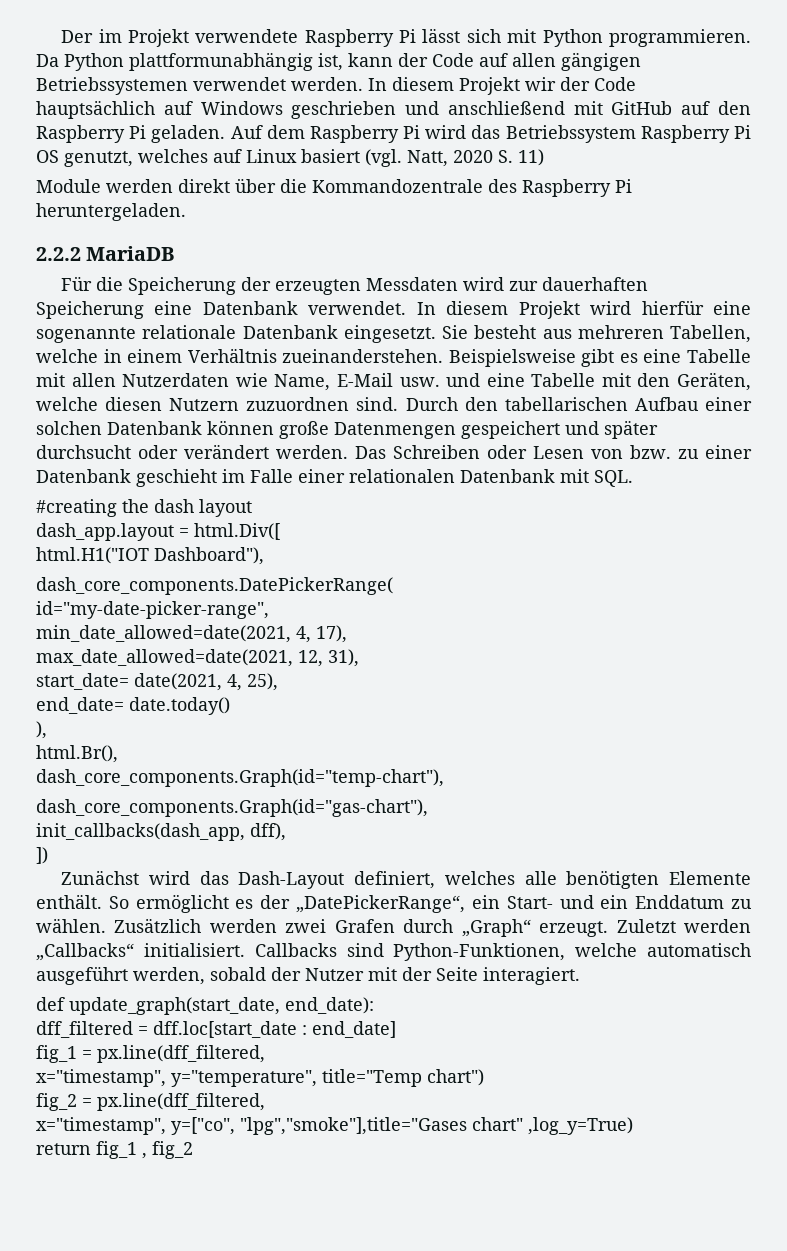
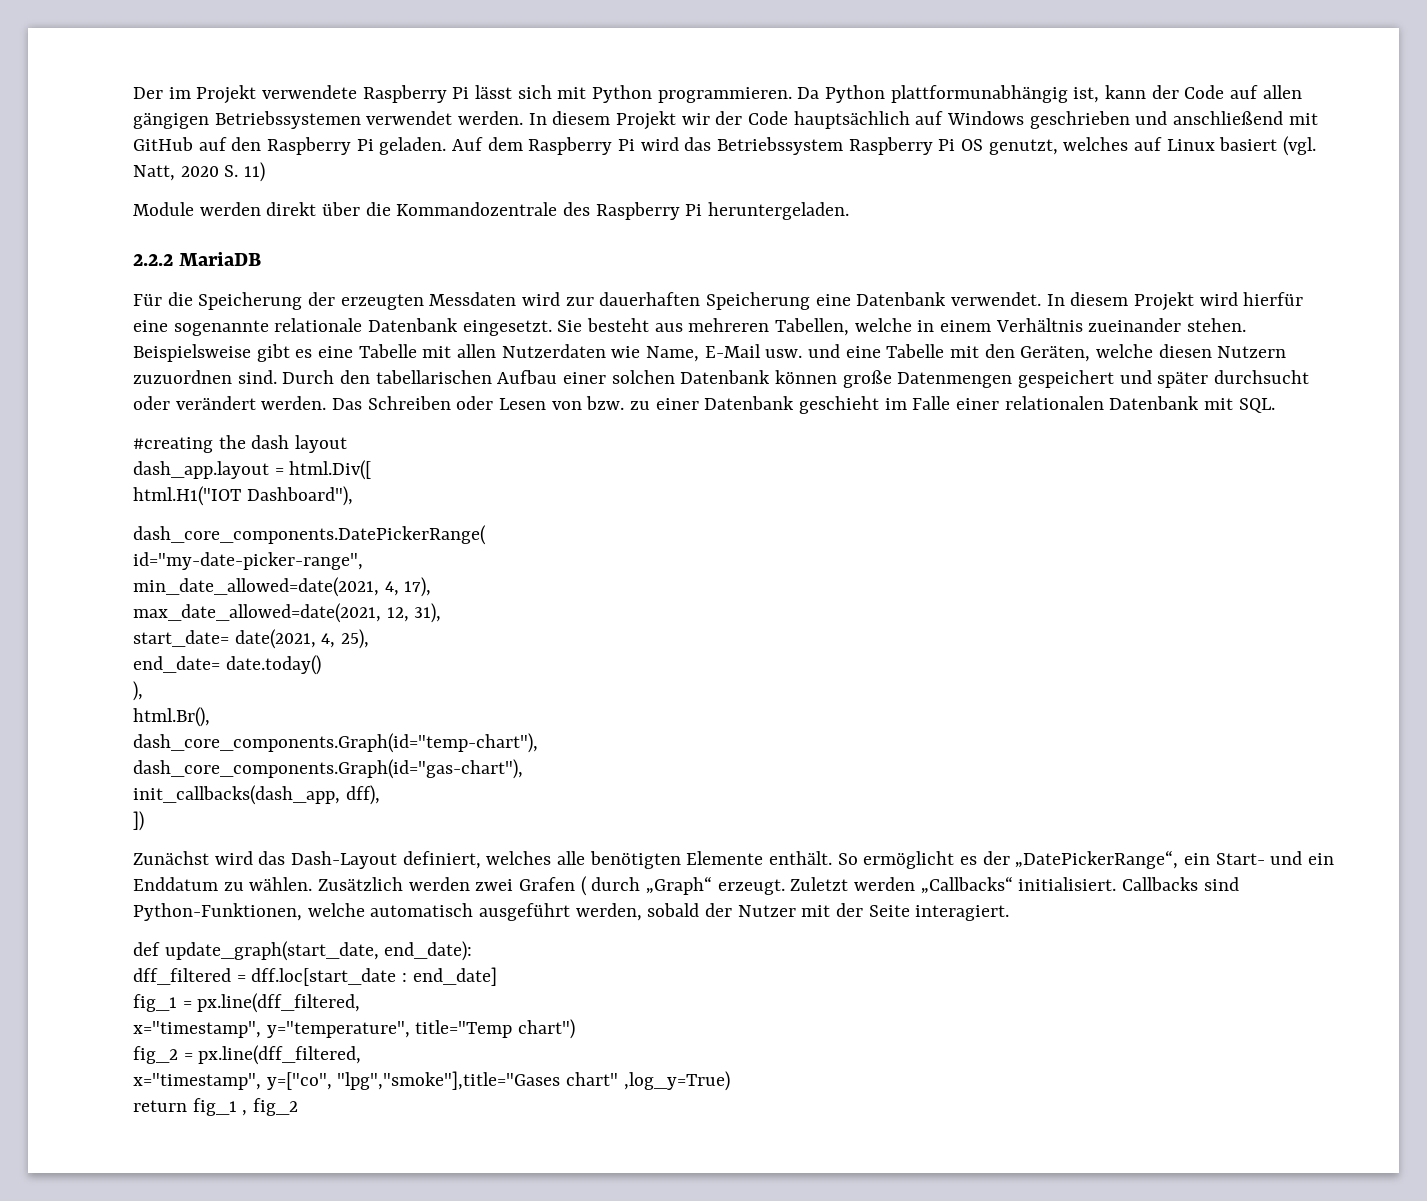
- Sie besteht aus mehreren Tabellen, welche in einem Verhältnis zueinanderstehen.
+ Sie besteht aus mehreren Tabellen, welche in einem Verhältnis zueinander stehen.
- Zusätzlich werden zwei Grafen durch „Graph“ erzeugt.
+ Zusätzlich werden zwei Grafen ( durch „Graph“ erzeugt.

